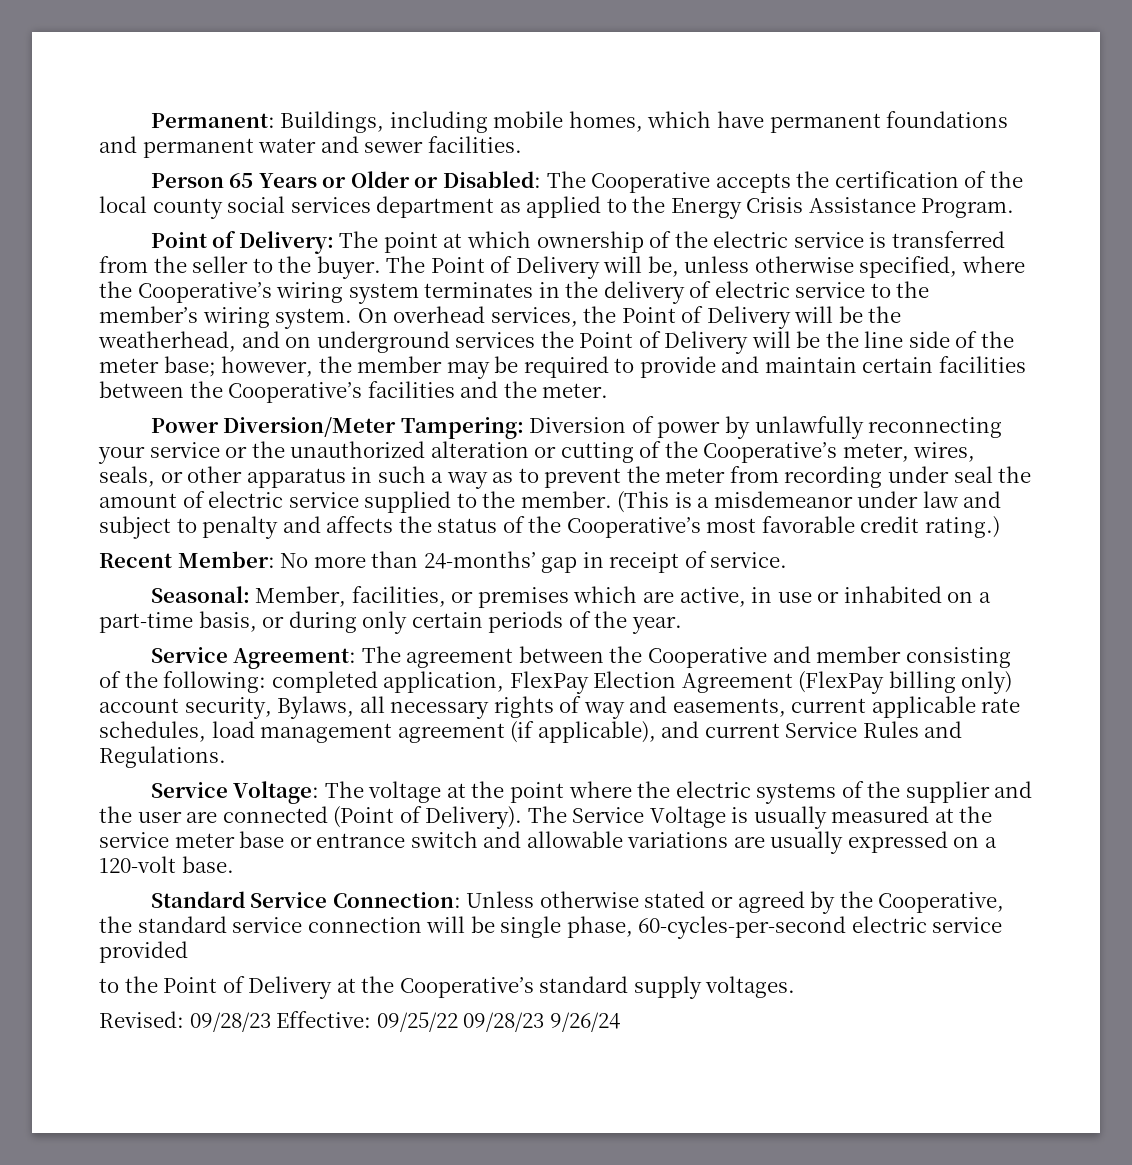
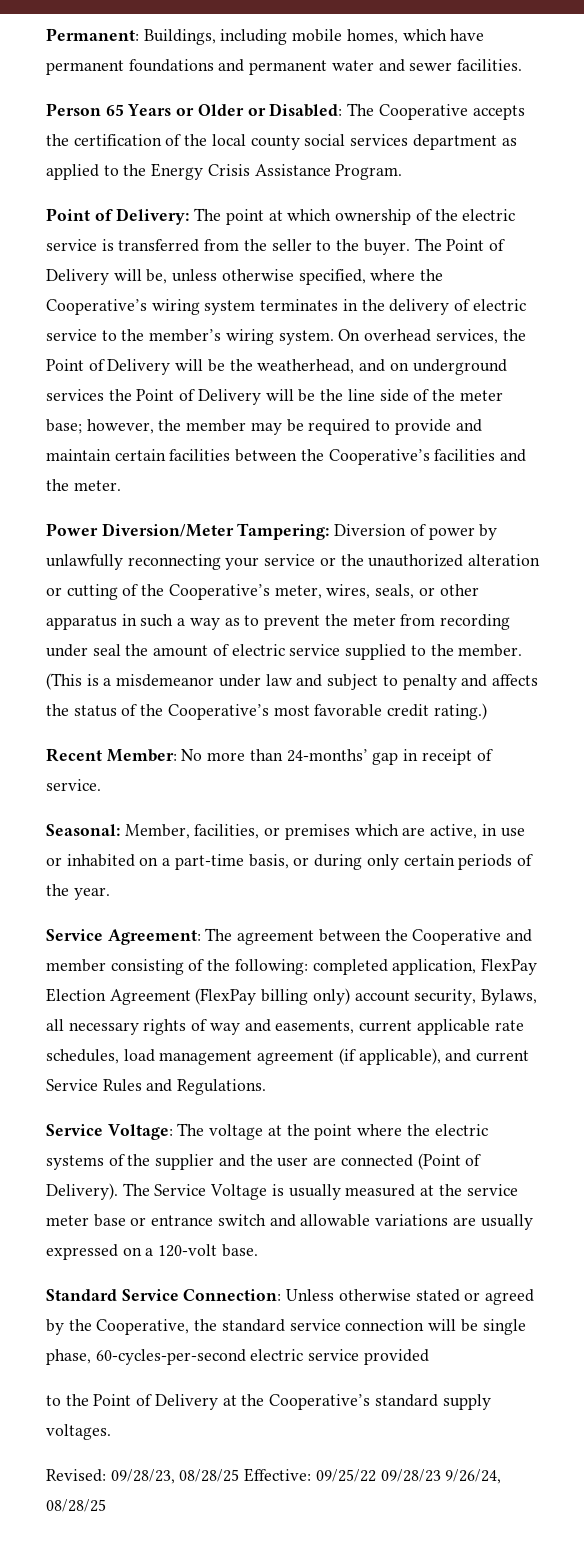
- Revised: 09/28/23 Effective: 09/25/22 09/28/23 9/26/24
+ Revised: 09/28/23, 08/28/25 Effective: 09/25/22 09/28/23 9/26/24, 08/28/25

